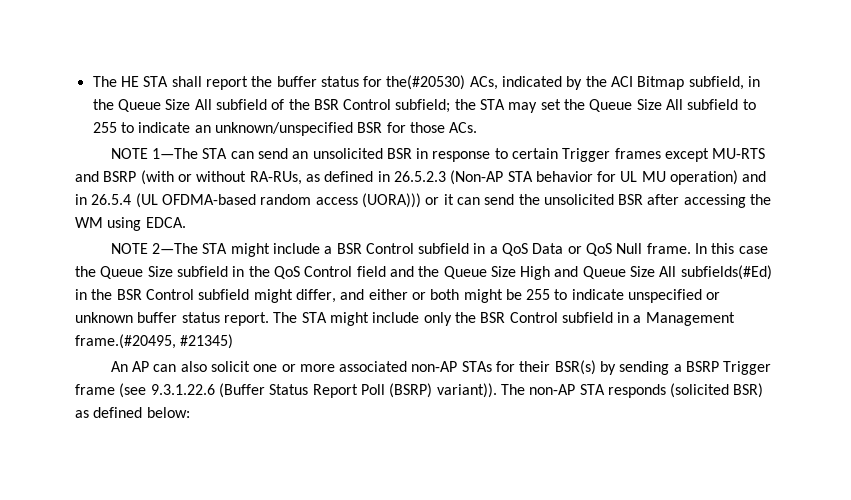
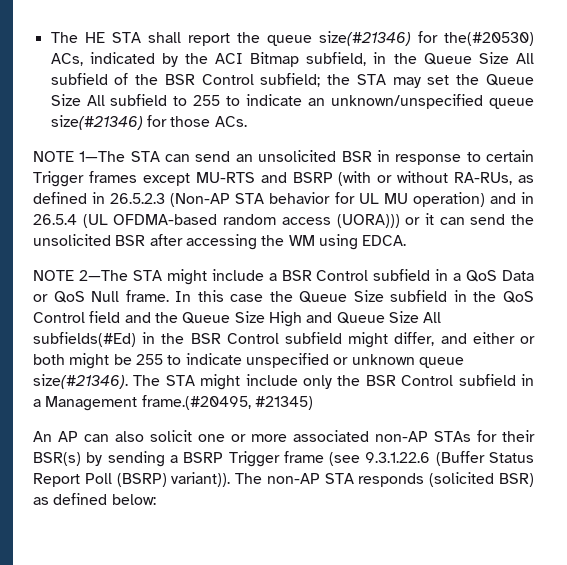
- The HE STA shall report the buffer status for the(#20530) ACs, indicated by the ACI Bitmap subfield, in the Queue Size All subfield of the BSR Control subfield; the STA may set the Queue Size All subfield to 255 to indicate an unknown/unspecified BSR for those ACs.
+ The HE STA shall report the queue size(#21346) for the(#20530) ACs, indicated by the ACI Bitmap subfield, in the Queue Size All subfield of the BSR Control subfield; the STA may set the Queue Size All subfield to 255 to indicate an unknown/unspecified queue size(#21346) for those ACs.
- In this case the Queue Size subfield in the QoS Control field and the Queue Size High and Queue Size All subfields(#Ed) in the BSR Control subfield might differ, and either or both might be 255 to indicate unspecified or unknown buffer status report.
+ In this case the Queue Size subfield in the QoS Control field and the Queue Size High and Queue Size All subfields(#Ed) in the BSR Control subfield might differ, and either or both might be 255 to indicate unspecified or unknown queue size(#21346).

